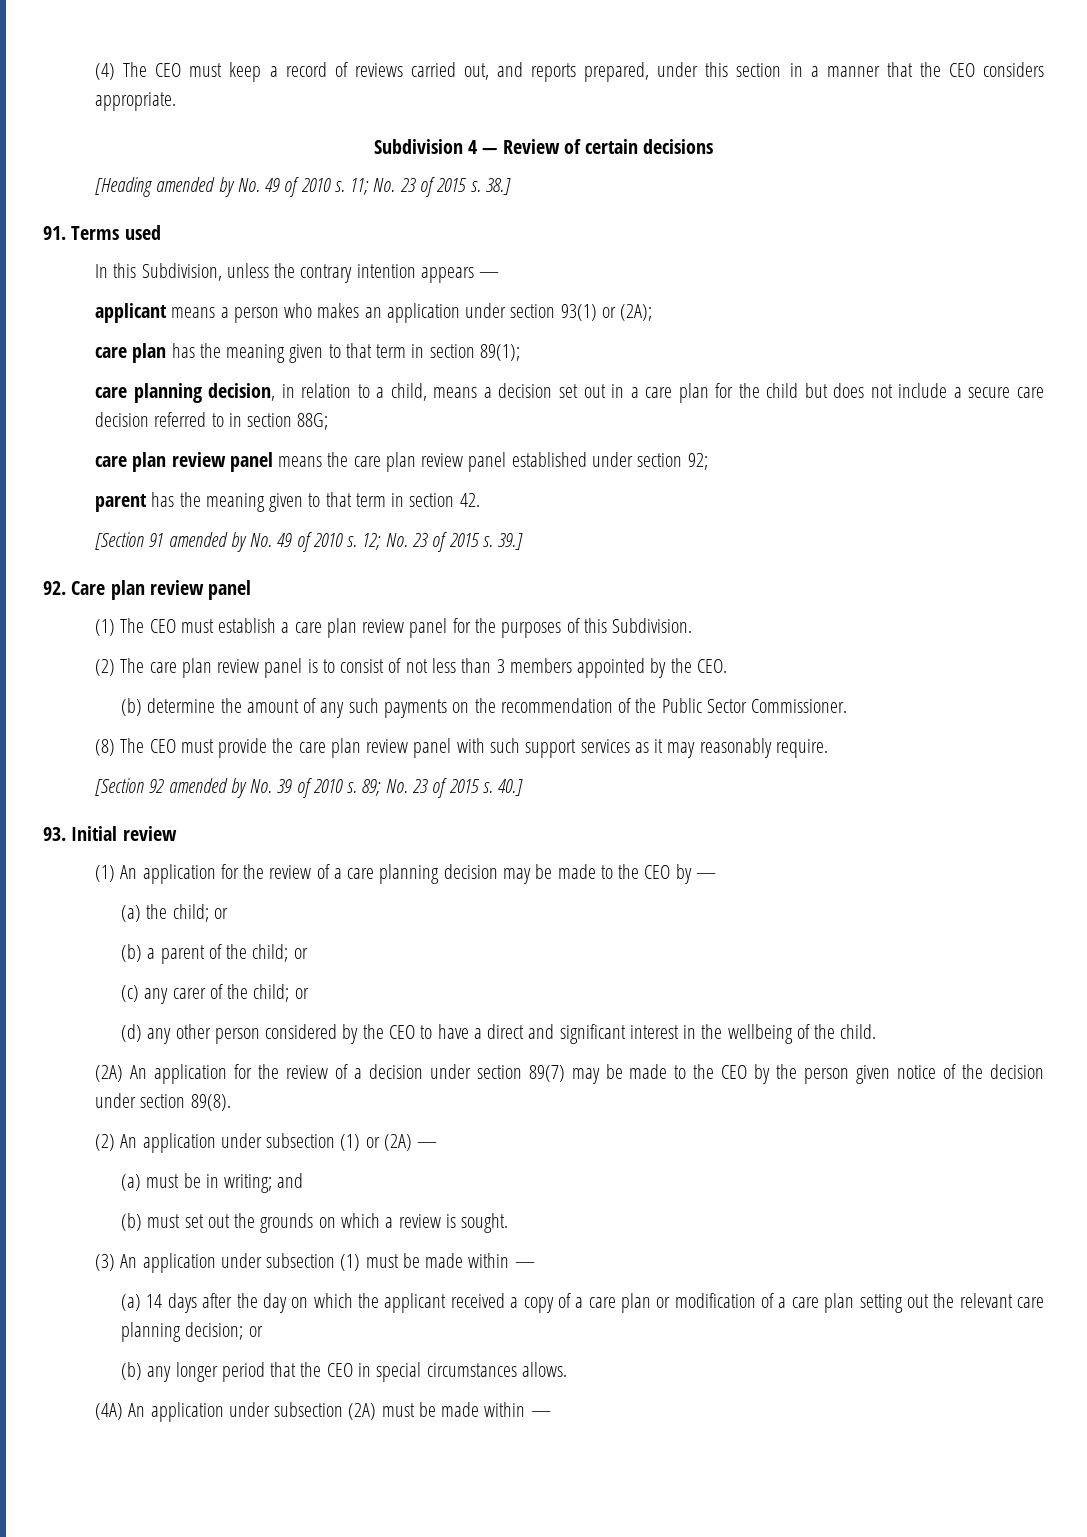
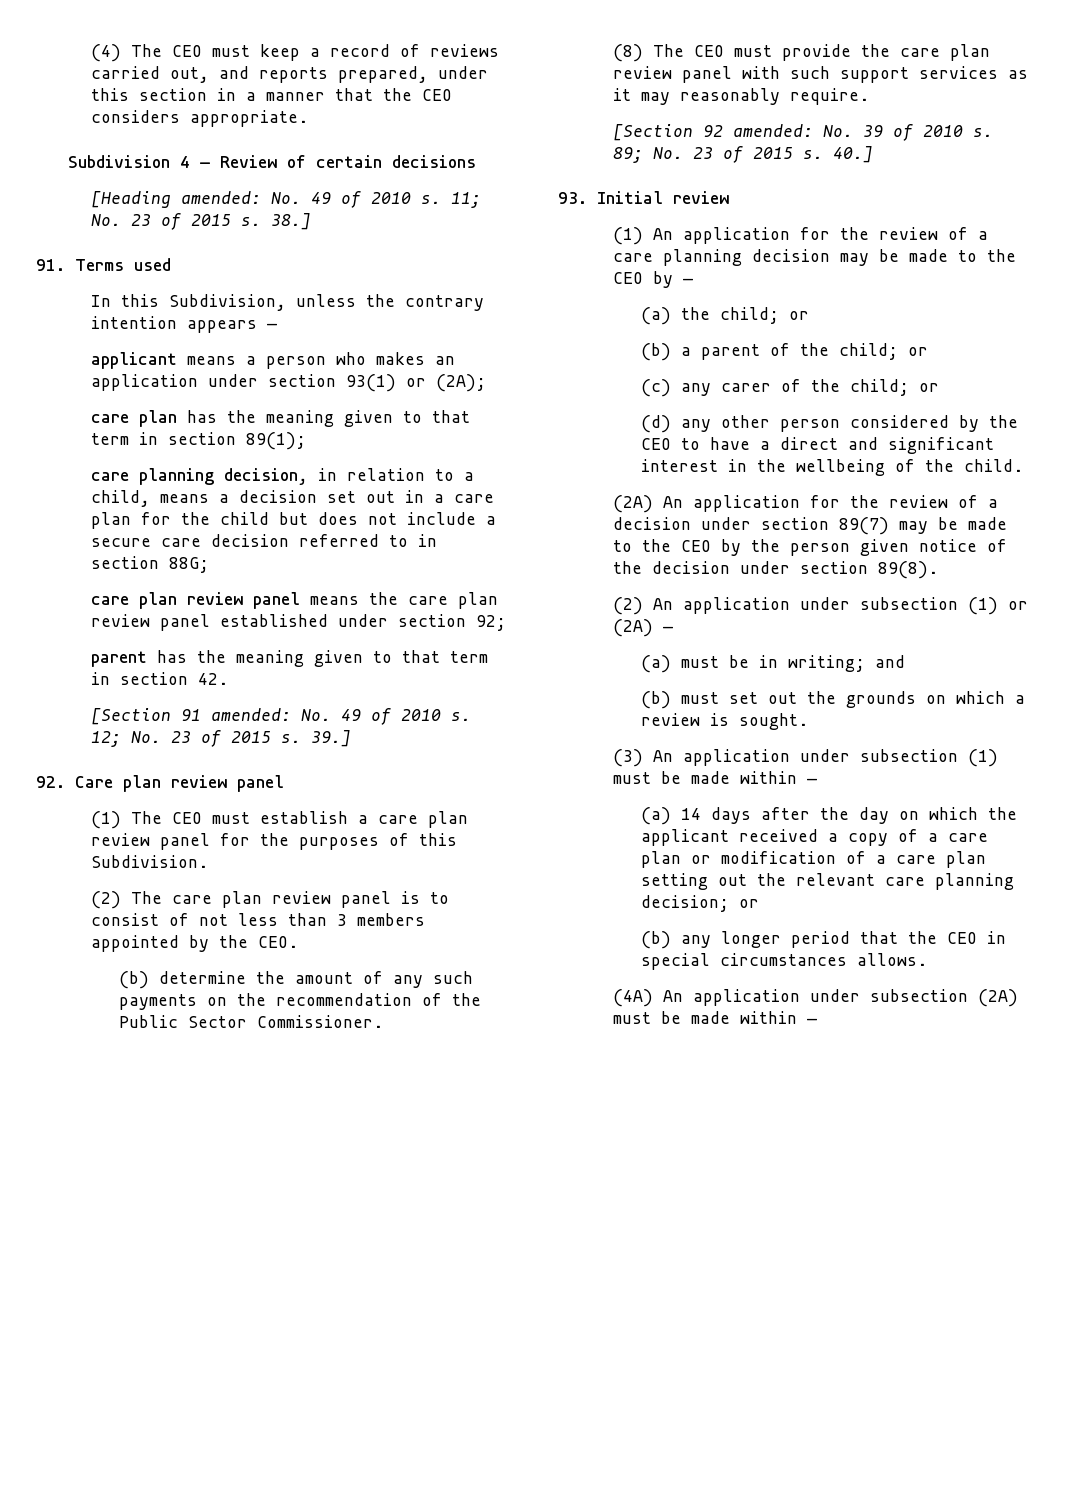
- [Heading amended by No. 49 of 2010 s.
+ [Heading amended: No. 49 of 2010 s.
- [Section 91 amended by No. 49 of 2010 s.
+ [Section 91 amended: No. 49 of 2010 s.
- [Section 92 amended by No. 39 of 2010 s.
+ [Section 92 amended: No. 39 of 2010 s.

